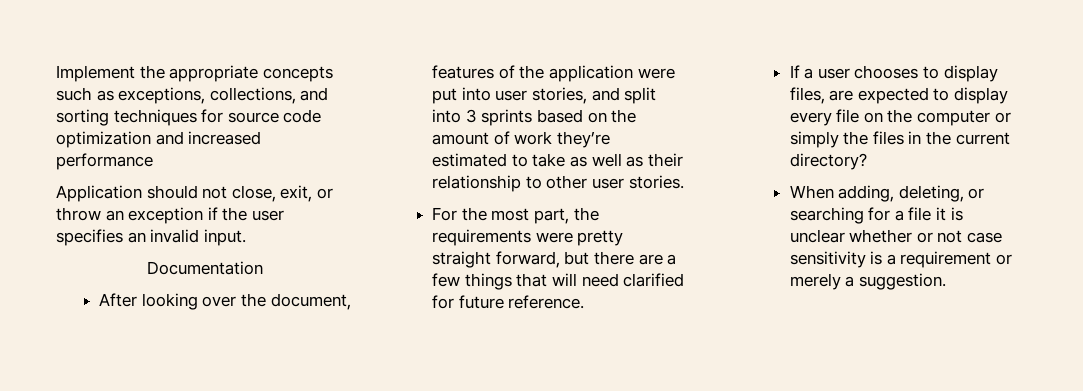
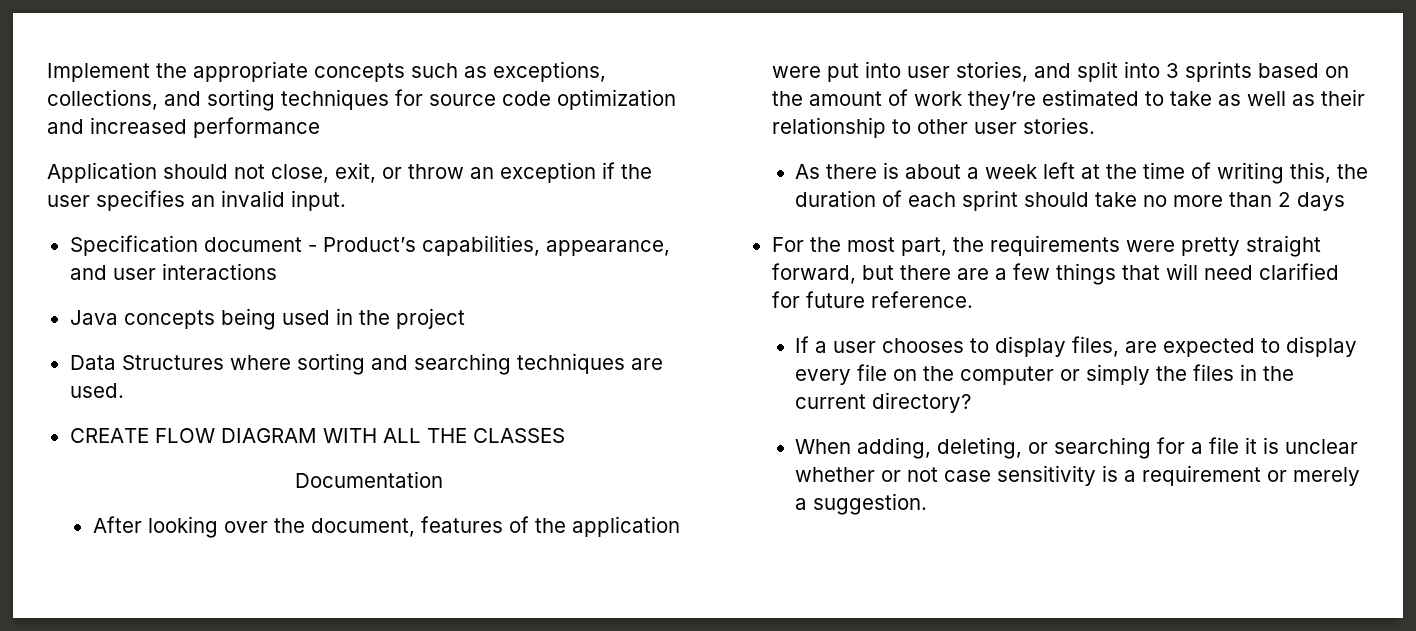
+ Specification document - Product’s capabilities, appearance, and user interactions
+ Java concepts being used in the project
+ Data Structures where sorting and searching techniques are used.
+ CREATE FLOW DIAGRAM WITH ALL THE CLASSES
+ As there is about a week left at the time of writing this, the duration of each sprint should take no more than 2 days

